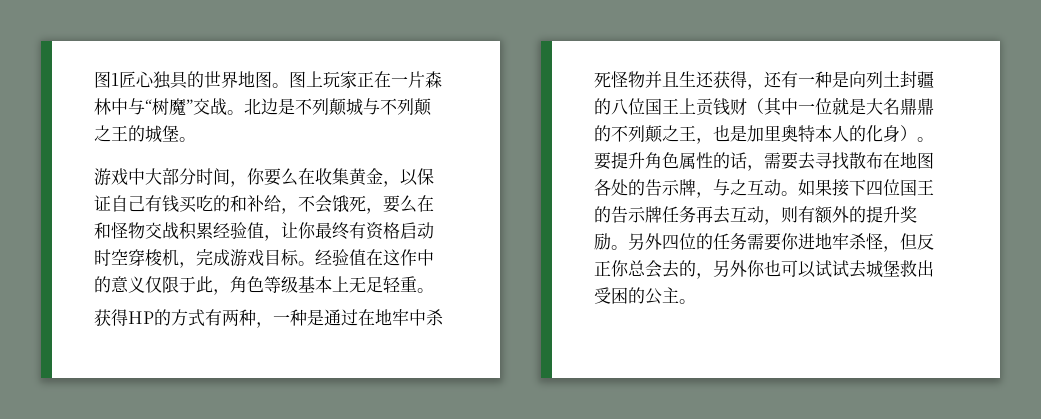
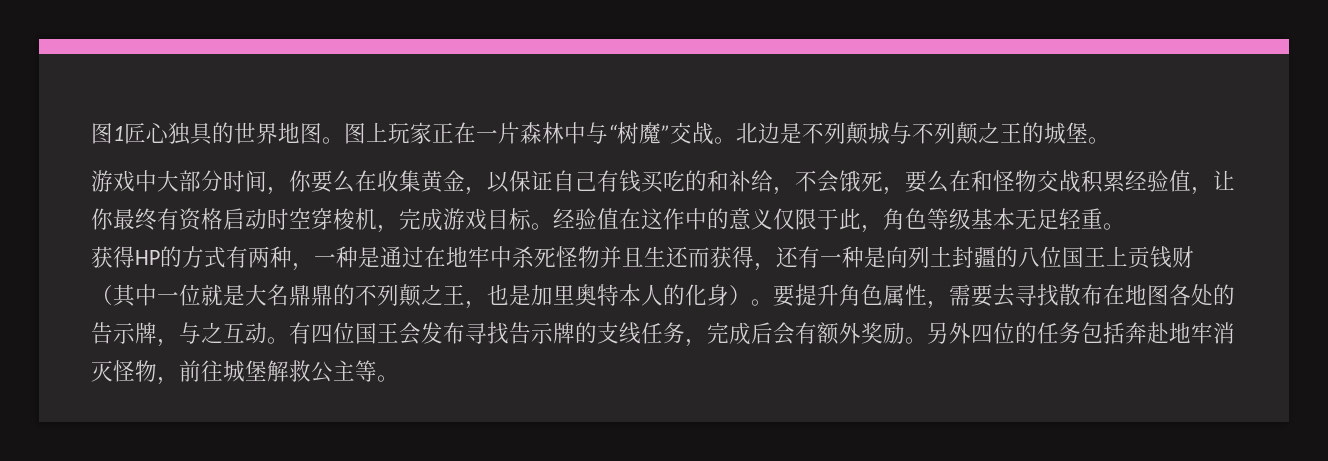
- 经验值在这作中的意义仅限于此，角色等级基本上无足轻重。
+ 经验值在这作中的意义仅限于此，角色等级基本无足轻重。
- 获得HP的方式有两种，一种是通过在地牢中杀死怪物并且生还获得，还有一种是向列土封疆的八位国王上贡钱财（其中一位就是大名鼎鼎的不列颠之王，也是加里奥特本人的化身）。
+ 获得HP的方式有两种，一种是通过在地牢中杀死怪物并且生还而获得，还有一种是向列土封疆的八位国王上贡钱财（其中一位就是大名鼎鼎的不列颠之王，也是加里奥特本人的化身）。
- 要提升角色属性的话，需要去寻找散布在地图各处的告示牌，与之互动。
+ 要提升角色属性，需要去寻找散布在地图各处的告示牌，与之互动。
- 如果接下四位国王的告示牌任务再去互动，则有额外的提升奖励。
+ 有四位国王会发布寻找告示牌的支线任务，完成后会有额外奖励。
- 另外四位的任务需要你进地牢杀怪，但反正你总会去的，另外你也可以试试去城堡救出受困的公主。
+ 另外四位的任务包括奔赴地牢消灭怪物，前往城堡解救公主等。

